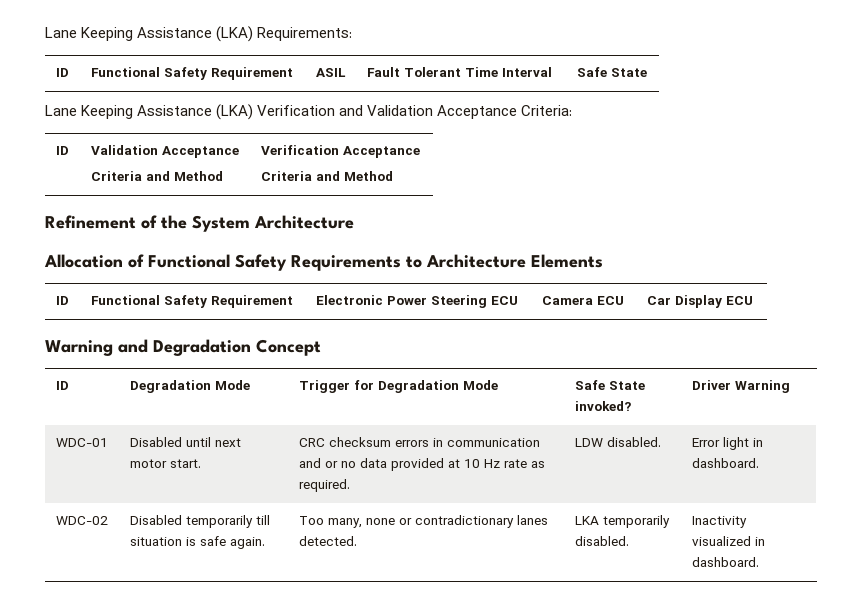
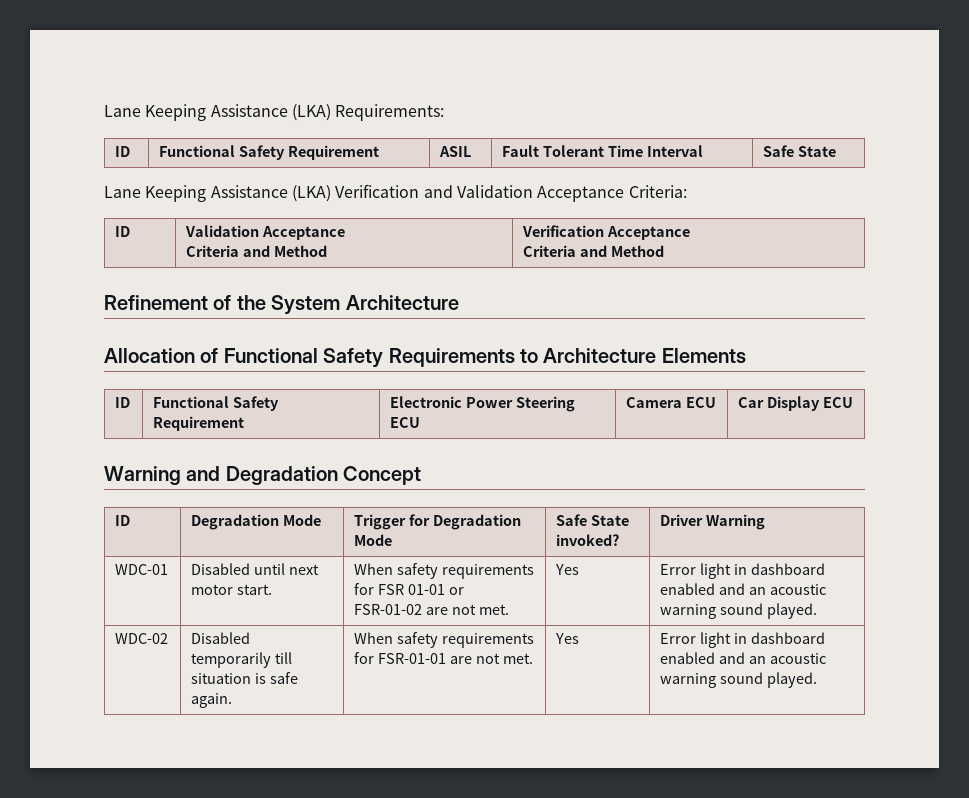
- WDC-01 | Disabled until next motor start. | CRC checksum errors in communication and or no data provided at 10 Hz rate as required. | LDW disabled. | Error light in dashboard.
+ WDC-01 | Disabled until next motor start. | When safety requirements for FSR 01-01 or FSR-01-02 are not met. | Yes | Error light in dashboard enabled and an acoustic warning sound played.
- WDC-02 | Disabled temporarily till situation is safe again. | Too many, none or contradictionary lanes detected. | LKA temporarily disabled. | Inactivity visualized in dashboard.
+ WDC-02 | Disabled temporarily till situation is safe again. | When safety requirements for FSR-01-01 are not met. | Yes | Error light in dashboard enabled and an acoustic warning sound played.

